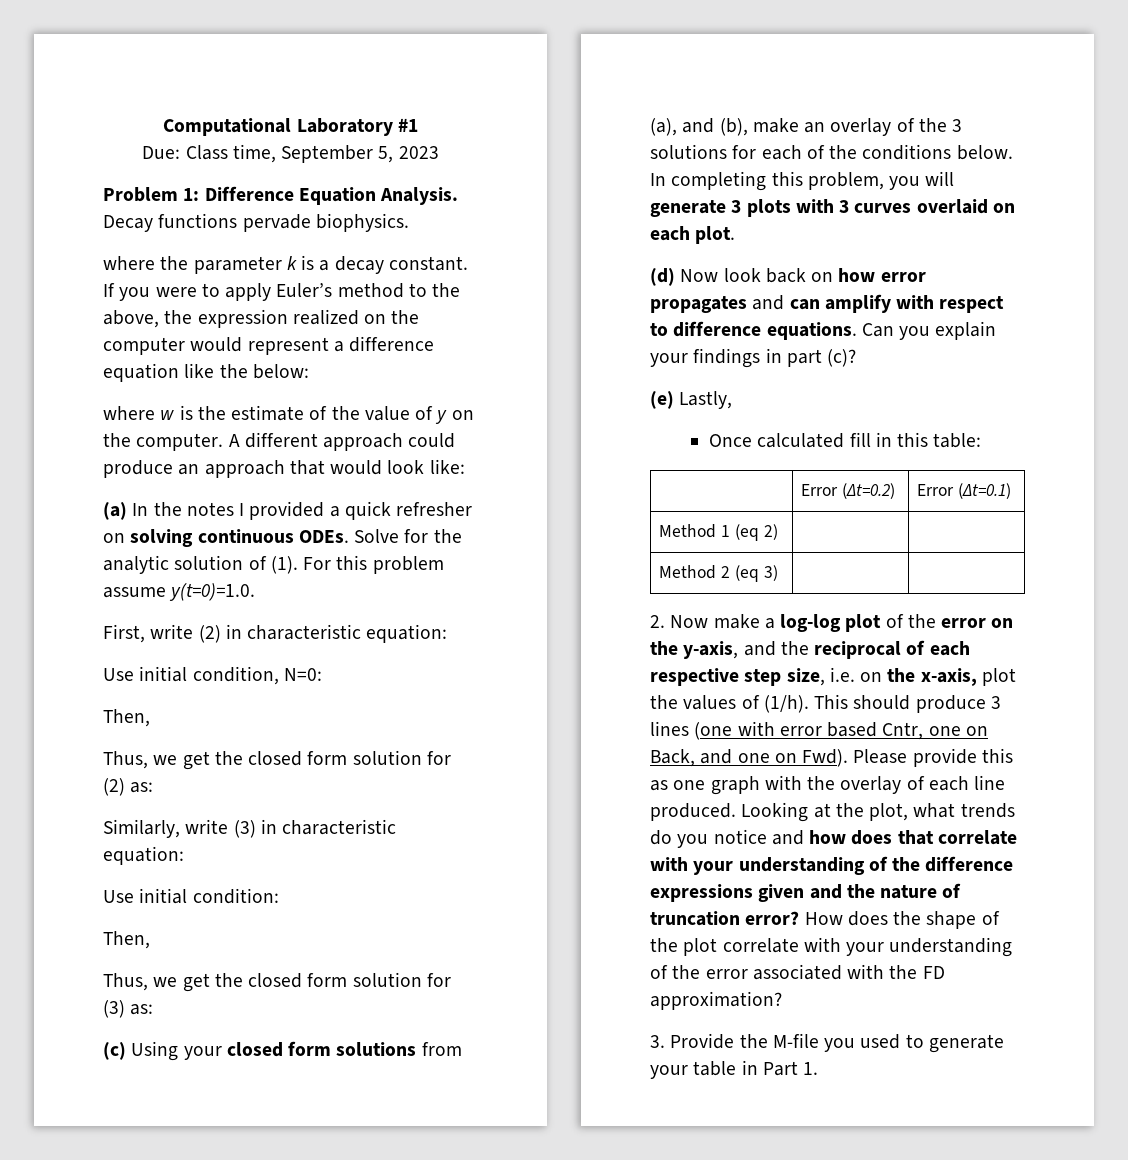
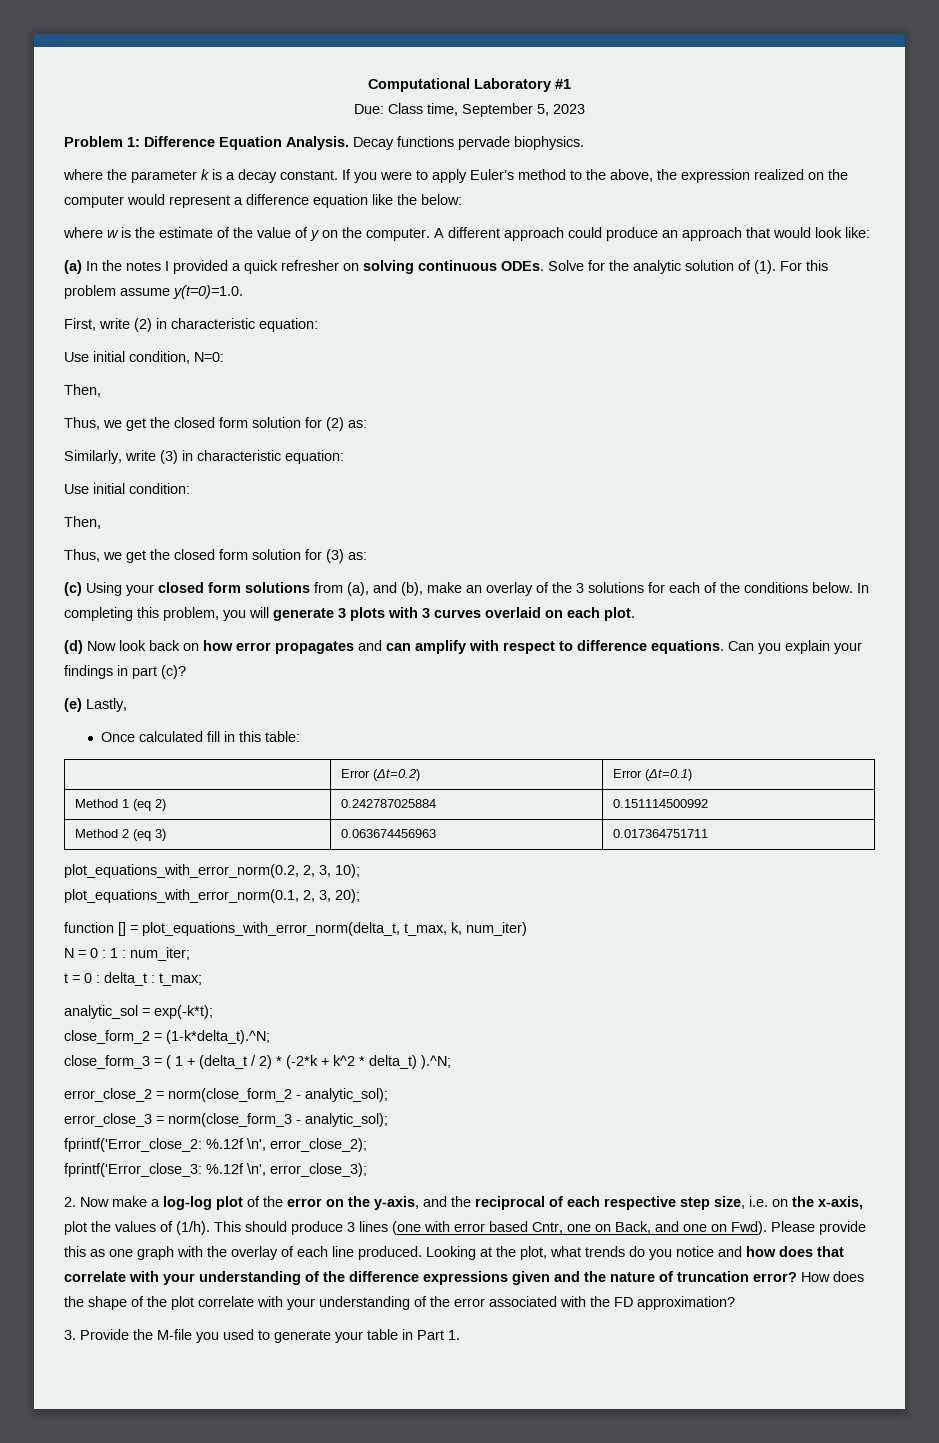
- Method 1 (eq 2) | |
+ Method 1 (eq 2) | 0.242787025884 | 0.151114500992
- Method 2 (eq 3) | |
+ Method 2 (eq 3) | 0.063674456963 | 0.017364751711
+ plot_equations_with_error_norm(0.2, 2, 3, 10);
+ plot_equations_with_error_norm(0.1, 2, 3, 20);
+ function [] = plot_equations_with_error_norm(delta_t, t_max, k, num_iter)
+ N = 0 : 1 : num_iter;
+ t = 0 : delta_t : t_max;
+ analytic_sol = exp(-k*t);
+ close_form_2 = (1-k*delta_t).^N;
+ close_form_3 = ( 1 + (delta_t / 2) * (-2*k + k^2 * delta_t) ).^N;
+ error_close_2 = norm(close_form_2 - analytic_sol);
+ error_close_3 = norm(close_form_3 - analytic_sol);
+ fprintf('Error_close_2: %.12f \n', error_close_2);
+ fprintf('Error_close_3: %.12f \n', error_close_3);

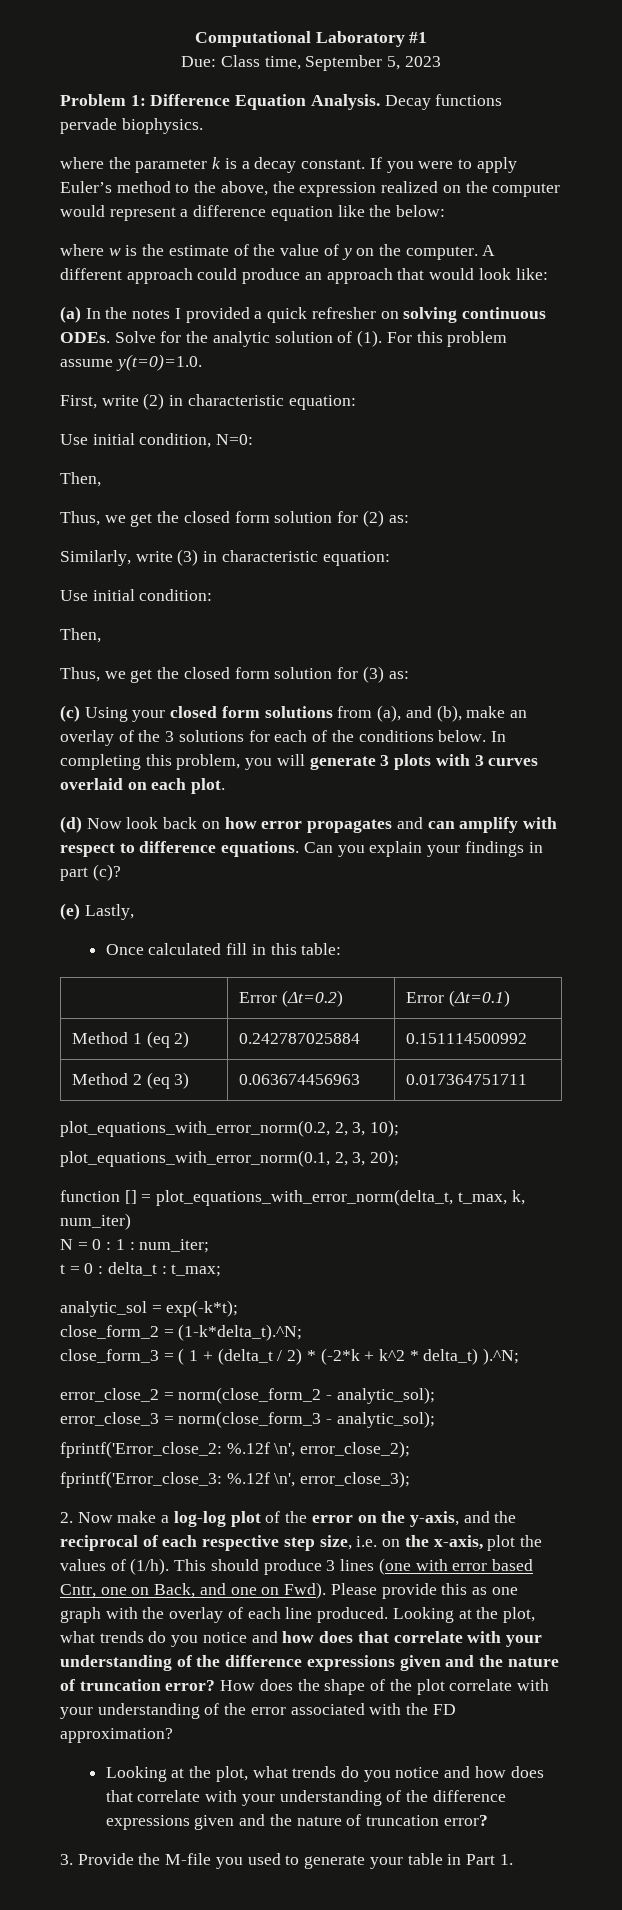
  How does the shape of the plot correlate with your understanding of the error associated with the FD approximation?
+ Looking at the plot, what trends do you notice and how does that correlate with your understanding of the difference expressions given and the nature of truncation error?

